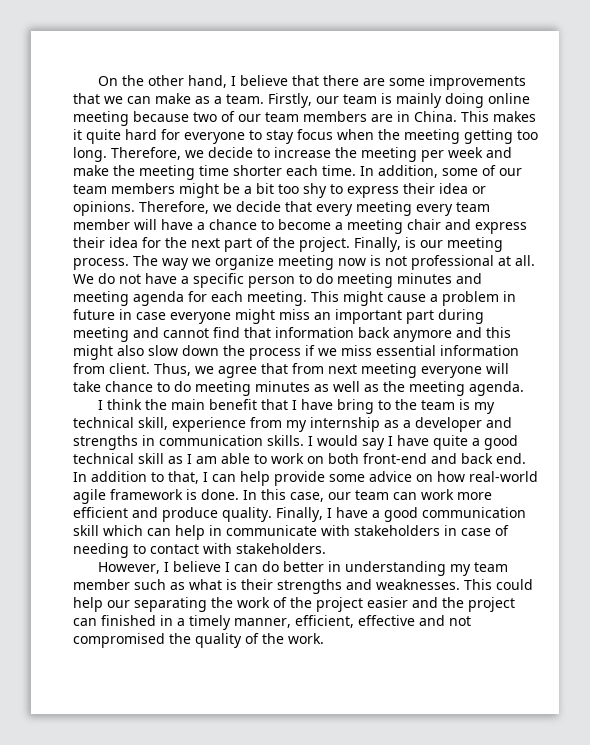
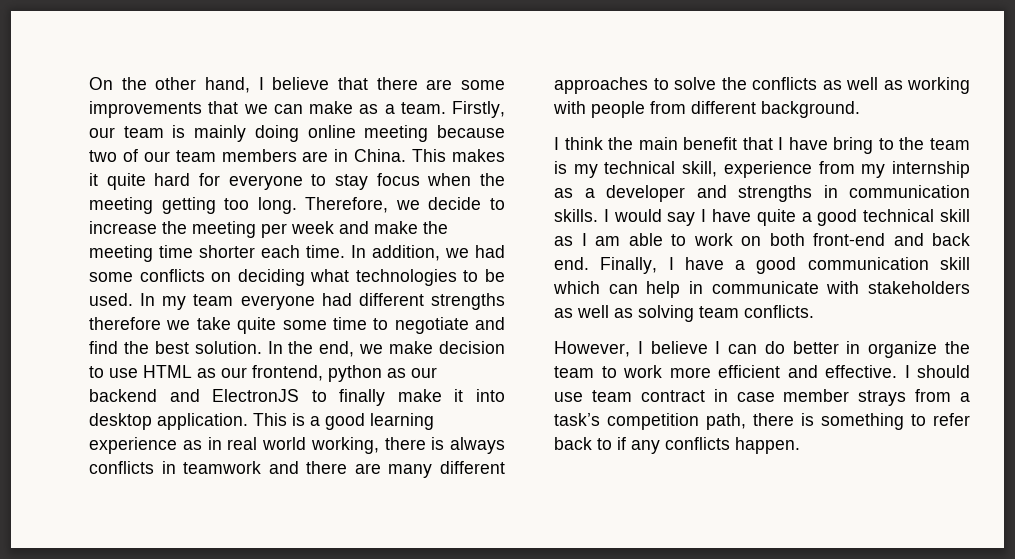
- In addition, some of our team members might be a bit too shy to express their idea or opinions. Therefore, we decide that every meeting every team member will have a chance to become a meeting chair and express their idea for the next part of the project. Finally, is our meeting process. The way we organize meeting now is not professional at all. We do not have a specific person to do meeting minutes and meeting agenda for each meeting. This might cause a problem in future in case everyone might miss an important part during meeting and cannot find that information back anymore and this might also slow down the process if we miss essential information from client. Thus, we agree that from next meeting everyone will take chance to do meeting minutes as well as the meeting agenda.
+ In addition, we had some conflicts on deciding what technologies to be used. In my team everyone had different strengths therefore we take quite some time to negotiate and find the best solution. In the end, we make decision to use HTML as our frontend, python as our backend and ElectronJS to finally make it into desktop application. This is a good learning experience as in real world working, there is always conflicts in teamwork and there are many different approaches to solve the conflicts as well as working with people from different background.
- In addition to that, I can help provide some advice on how real-world agile framework is done. In this case, our team can work more efficient and produce quality.
- Finally, I have a good communication skill which can help in communicate with stakeholders in case of needing to contact with stakeholders.
+ Finally, I have a good communication skill which can help in communicate with stakeholders as well as solving team conflicts.
- However, I believe I can do better in understanding my team member such as what is their strengths and weaknesses. This could help our separating the work of the project easier and the project can finished in a timely manner, efficient, effective and not compromised the quality of the work.
+ However, I believe I can do better in organize the team to work more efficient and effective. I should use team contract in case member strays from a task’s competition path, there is something to refer back to if any conflicts happen.

